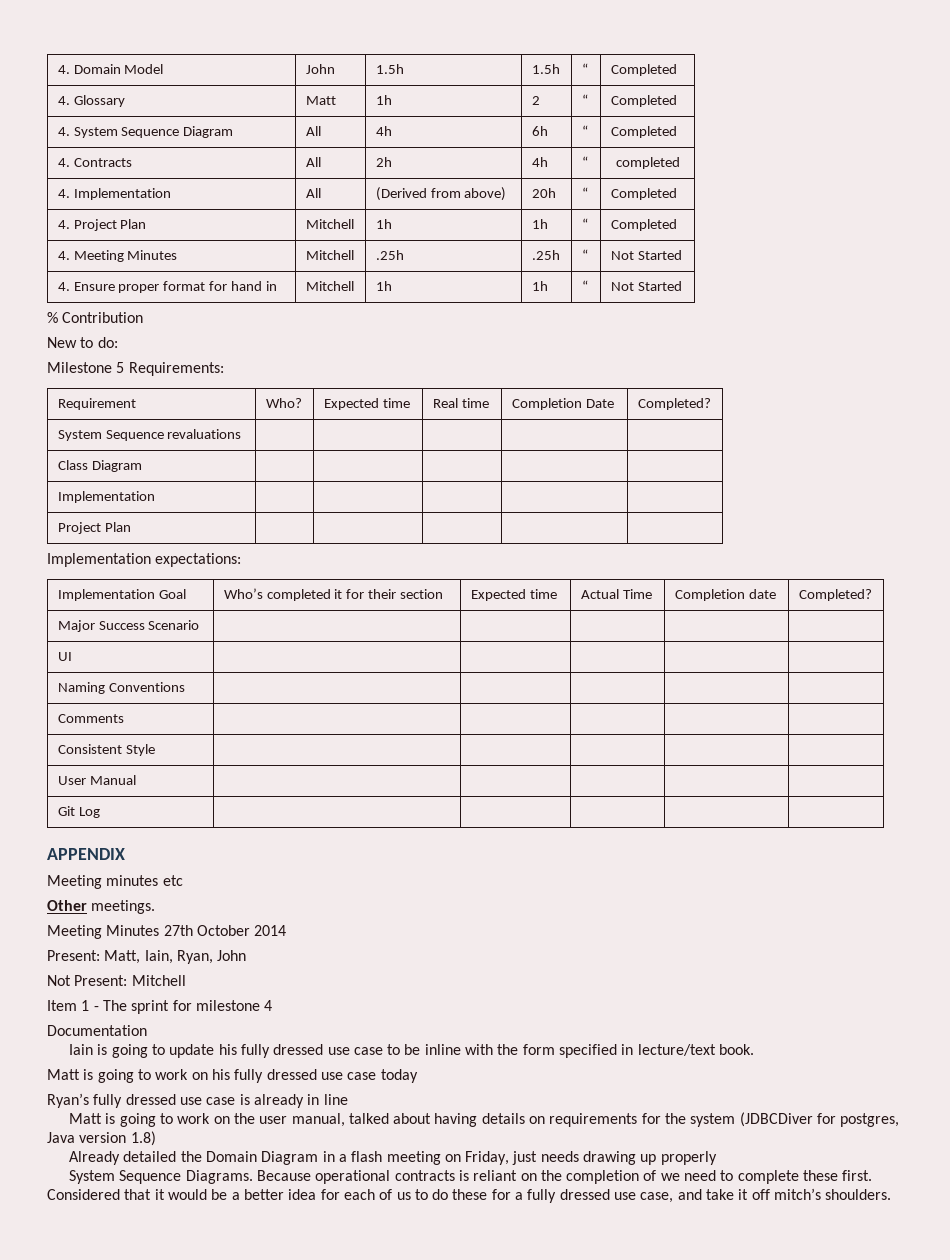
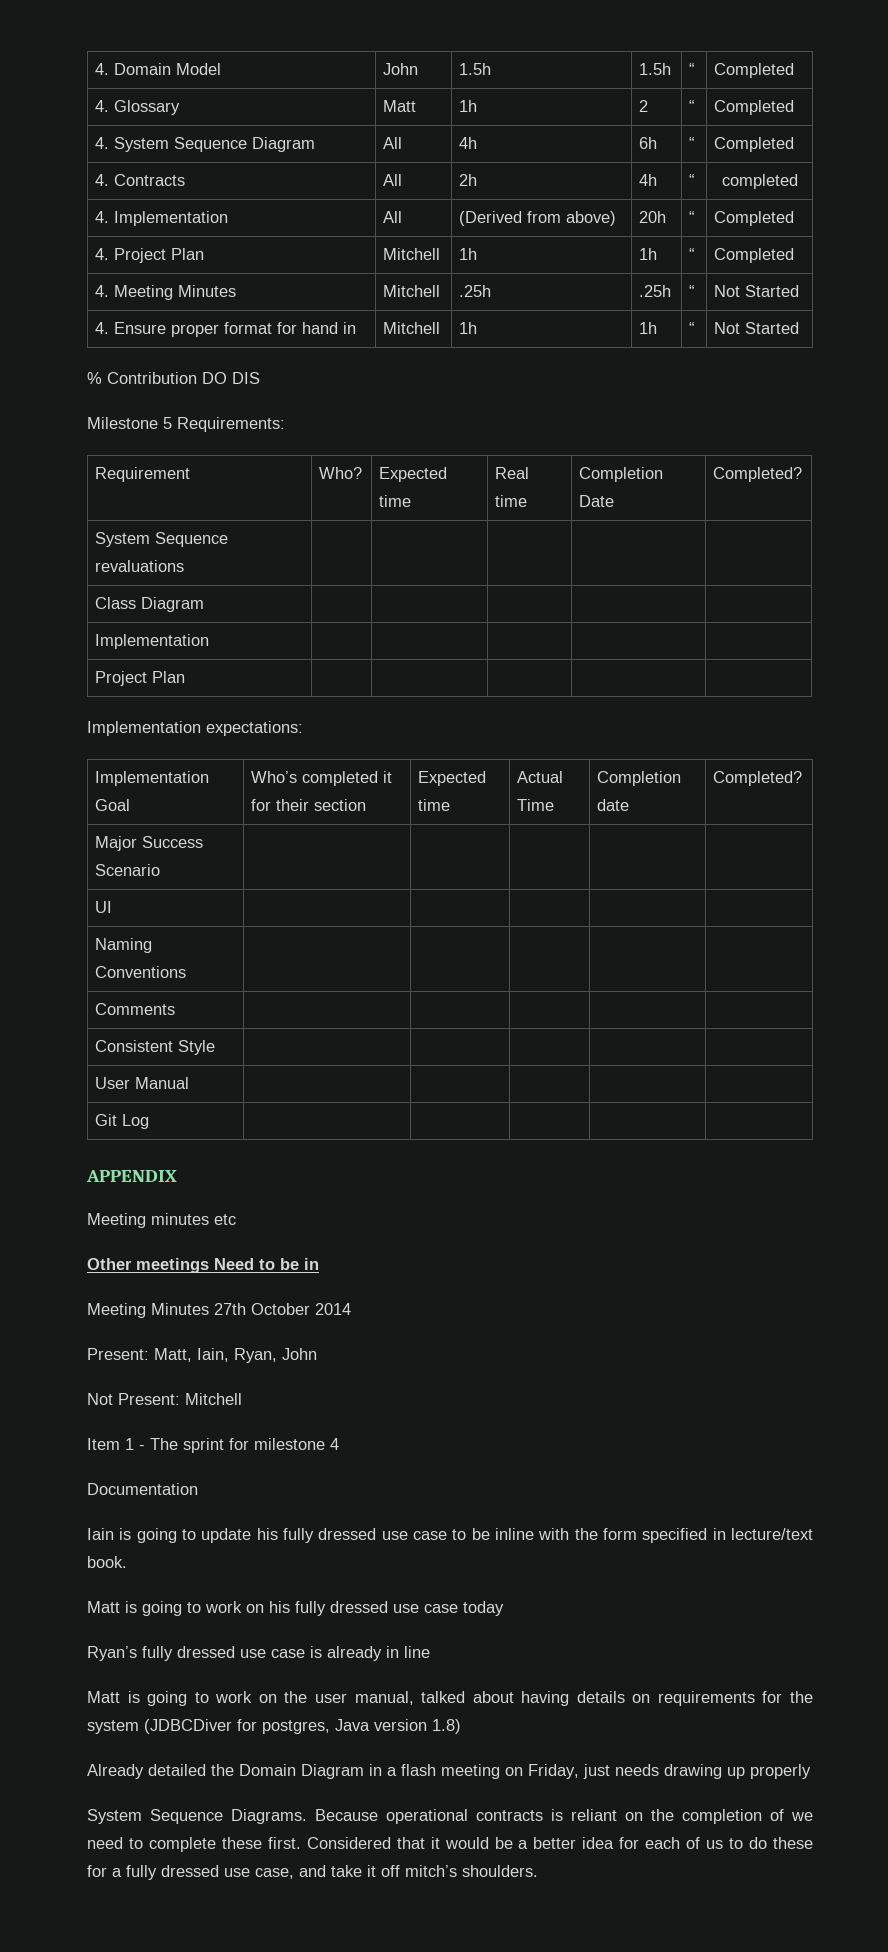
- % Contribution
- New to do:
+ % Contribution DO DIS
- Other meetings.
+ Other meetings Need to be in

